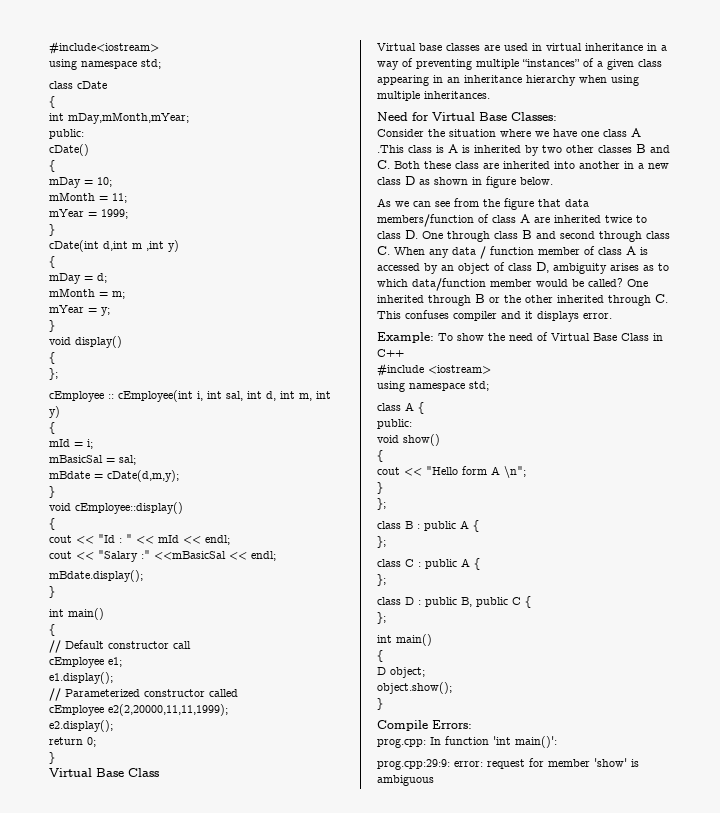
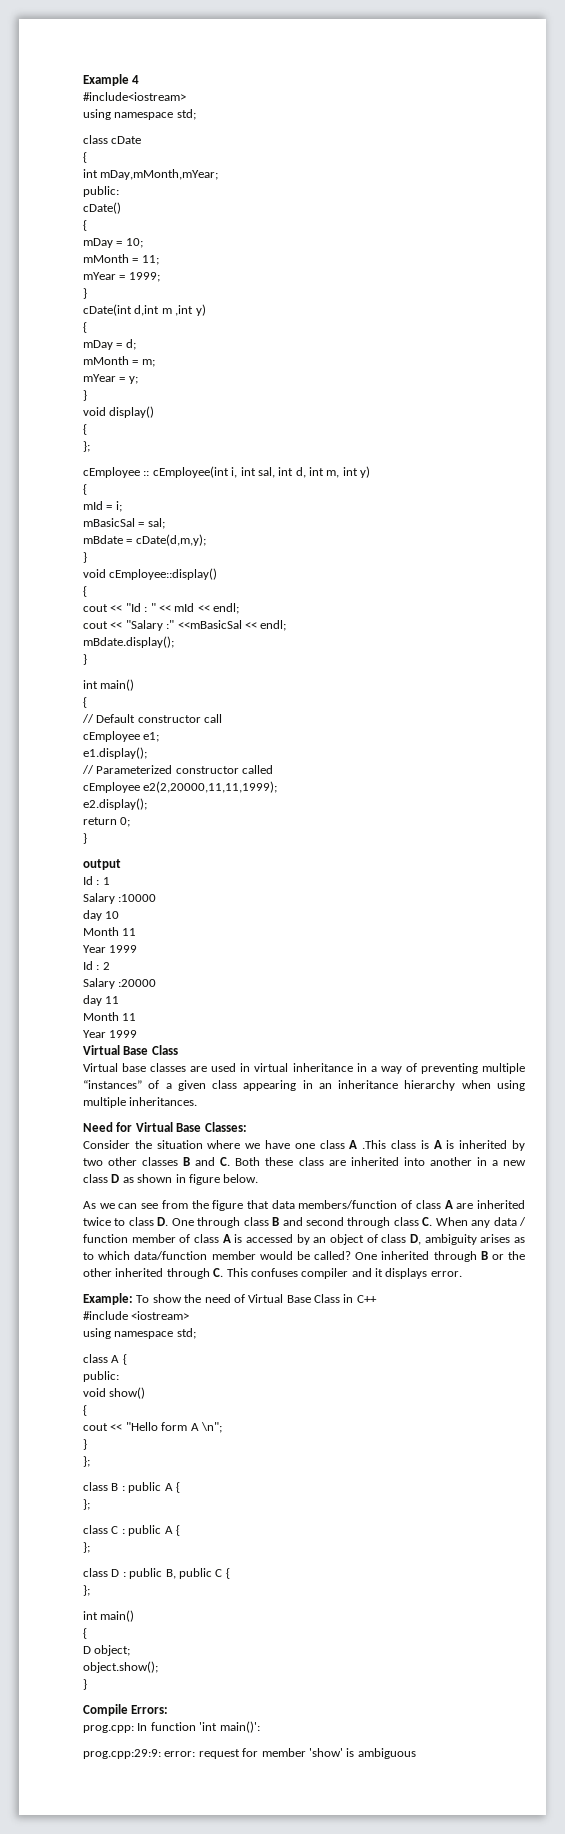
+ Example 4
+ output
+ Id : 1
+ Salary :10000
+ day 10
+ Month 11
+ Year 1999
+ Id : 2
+ Salary :20000
+ day 11
+ Month 11
+ Year 1999

